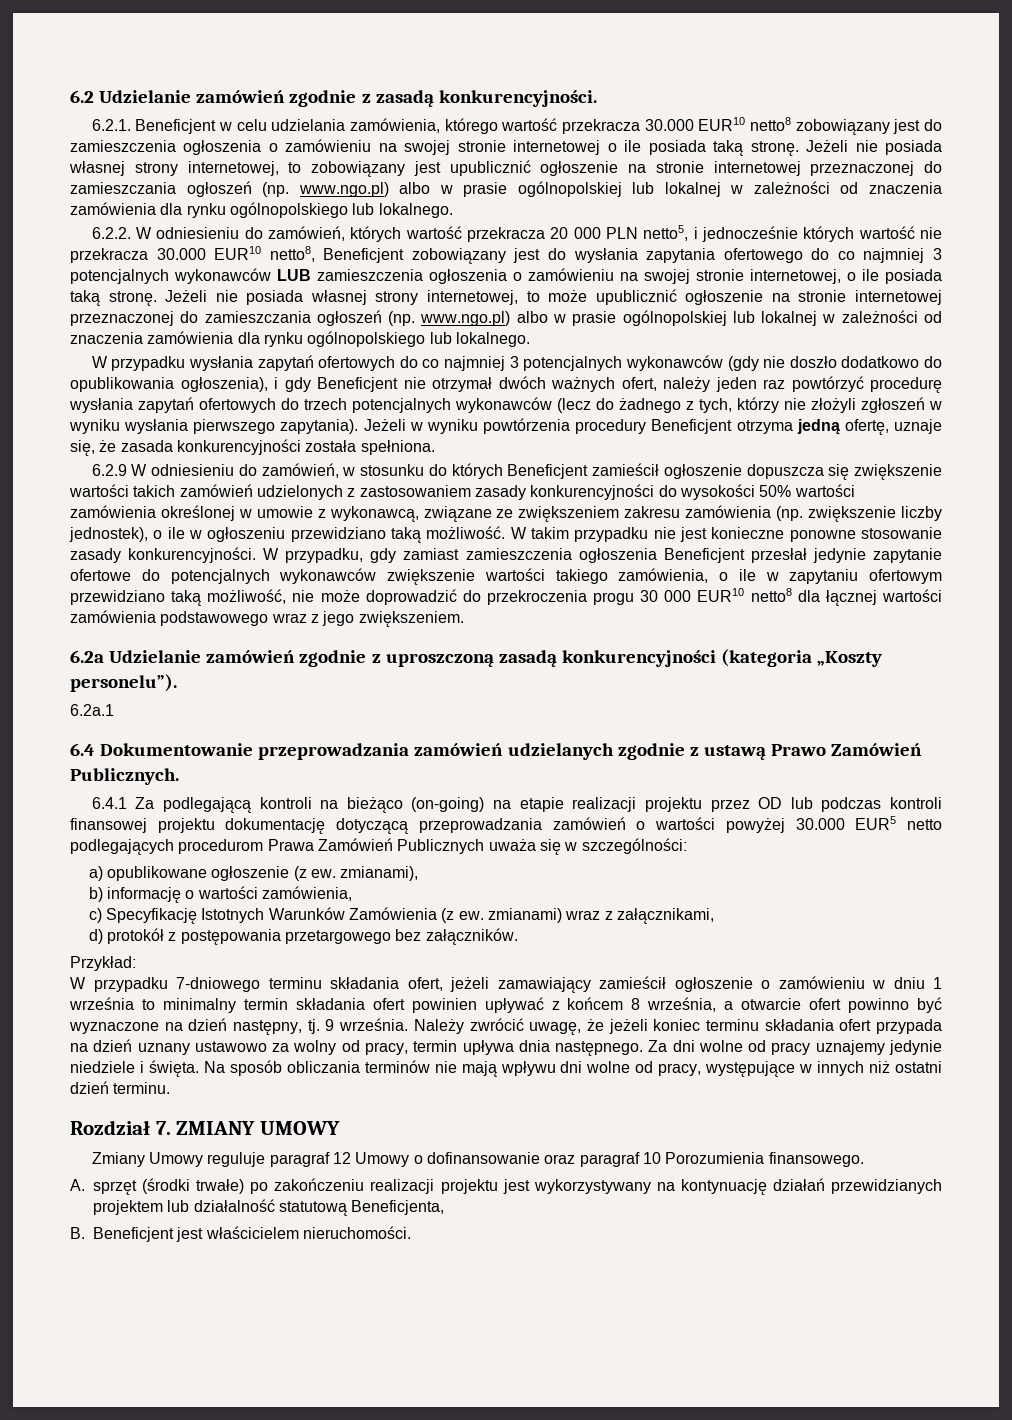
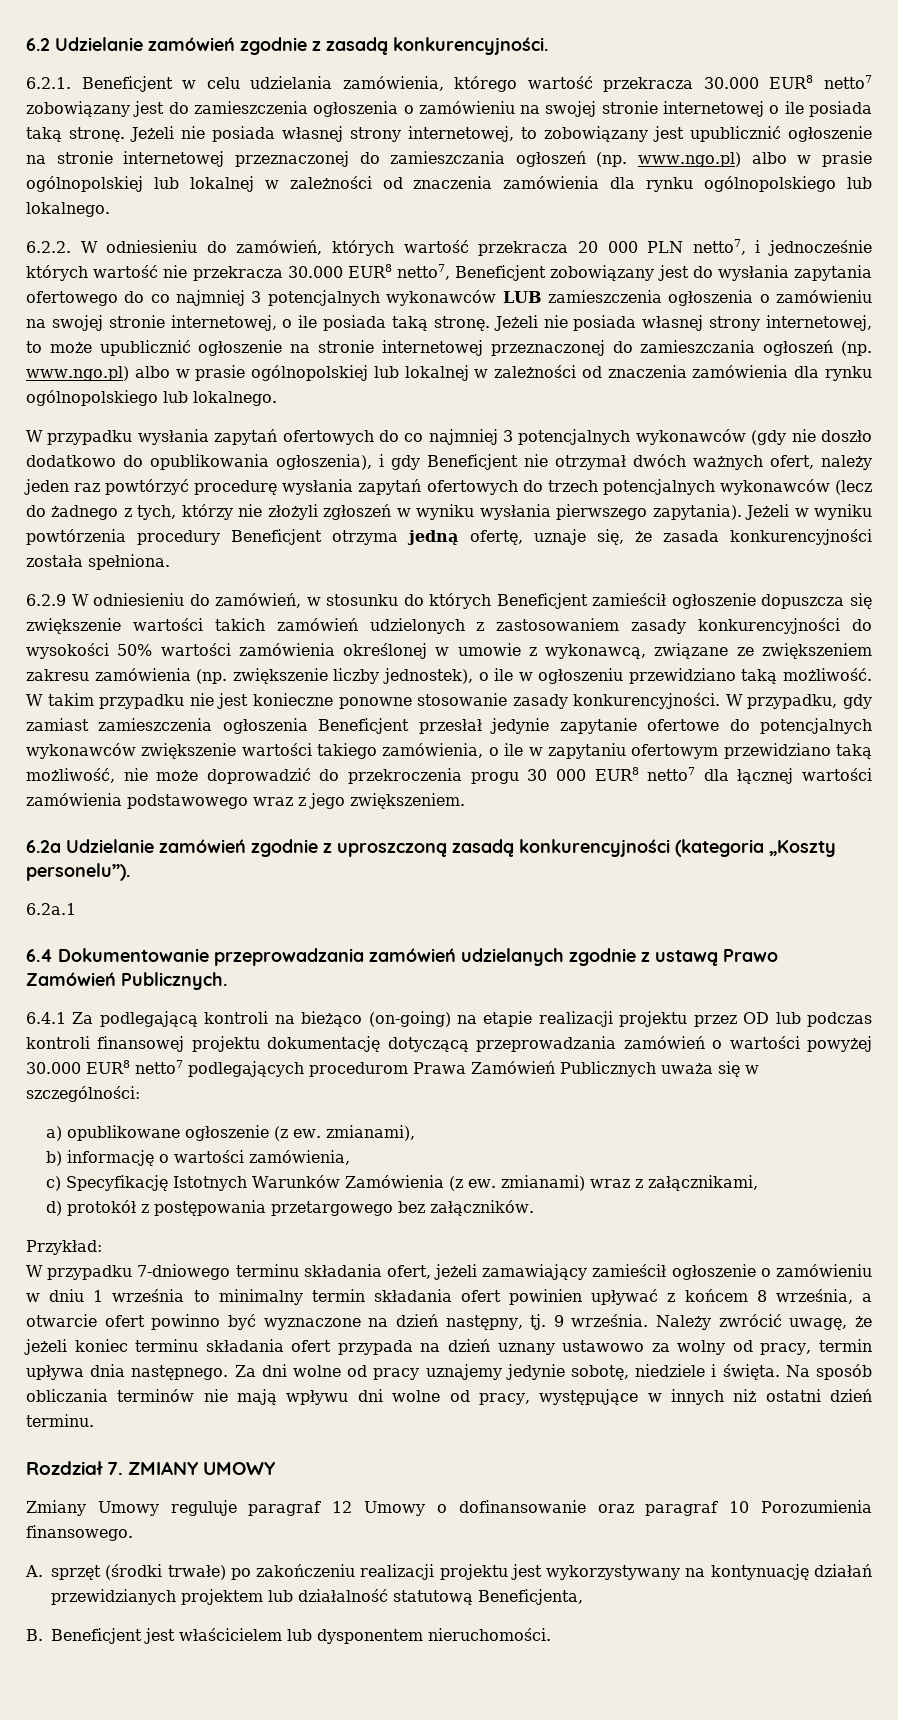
- 6.2.1. Beneficjent w celu udzielania zamówienia, którego wartość przekracza 30.000 EUR10 netto8 zobowiązany jest do zamieszczenia ogłoszenia o zamówieniu na swojej stronie internetowej o ile posiada taką stronę.
+ 6.2.1. Beneficjent w celu udzielania zamówienia, którego wartość przekracza 30.000 EUR8 netto7 zobowiązany jest do zamieszczenia ogłoszenia o zamówieniu na swojej stronie internetowej o ile posiada taką stronę.
- 6.2.2. W odniesieniu do zamówień, których wartość przekracza 20 000 PLN netto5, i jednocześnie których wartość nie przekracza 30.000 EUR10 netto8, Beneficjent zobowiązany jest do wysłania zapytania ofertowego do co najmniej 3 potencjalnych wykonawców LUB zamieszczenia ogłoszenia o zamówieniu na swojej stronie internetowej, o ile posiada taką stronę.
+ 6.2.2. W odniesieniu do zamówień, których wartość przekracza 20 000 PLN netto7, i jednocześnie których wartość nie przekracza 30.000 EUR8 netto7, Beneficjent zobowiązany jest do wysłania zapytania ofertowego do co najmniej 3 potencjalnych wykonawców LUB zamieszczenia ogłoszenia o zamówieniu na swojej stronie internetowej, o ile posiada taką stronę.
- W przypadku, gdy zamiast zamieszczenia ogłoszenia Beneficjent przesłał jedynie zapytanie ofertowe do potencjalnych wykonawców zwiększenie wartości takiego zamówienia, o ile w zapytaniu ofertowym przewidziano taką możliwość, nie może doprowadzić do przekroczenia progu 30 000 EUR10 netto8 dla łącznej wartości zamówienia podstawowego wraz z jego zwiększeniem.
+ W przypadku, gdy zamiast zamieszczenia ogłoszenia Beneficjent przesłał jedynie zapytanie ofertowe do potencjalnych wykonawców zwiększenie wartości takiego zamówienia, o ile w zapytaniu ofertowym przewidziano taką możliwość, nie może doprowadzić do przekroczenia progu 30 000 EUR8 netto7 dla łącznej wartości zamówienia podstawowego wraz z jego zwiększeniem.
- 6.4.1 Za podlegającą kontroli na bieżąco (on-going) na etapie realizacji projektu przez OD lub podczas kontroli finansowej projektu dokumentację dotyczącą przeprowadzania zamówień o wartości powyżej 30.000 EUR5 netto podlegających procedurom Prawa Zamówień Publicznych uważa się w szczególności:
+ 6.4.1 Za podlegającą kontroli na bieżąco (on-going) na etapie realizacji projektu przez OD lub podczas kontroli finansowej projektu dokumentację dotyczącą przeprowadzania zamówień o wartości powyżej 30.000 EUR8 netto7 podlegających procedurom Prawa Zamówień Publicznych uważa się w szczególności:
- Za dni wolne od pracy uznajemy jedynie niedziele i święta.
+ Za dni wolne od pracy uznajemy jedynie sobotę, niedziele i święta.
- B. Beneficjent jest właścicielem nieruchomości.
+ B. Beneficjent jest właścicielem lub dysponentem nieruchomości.

